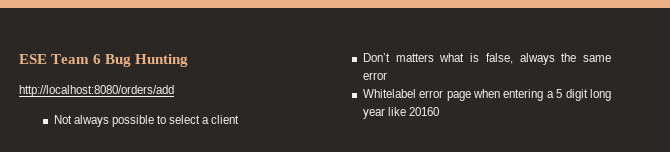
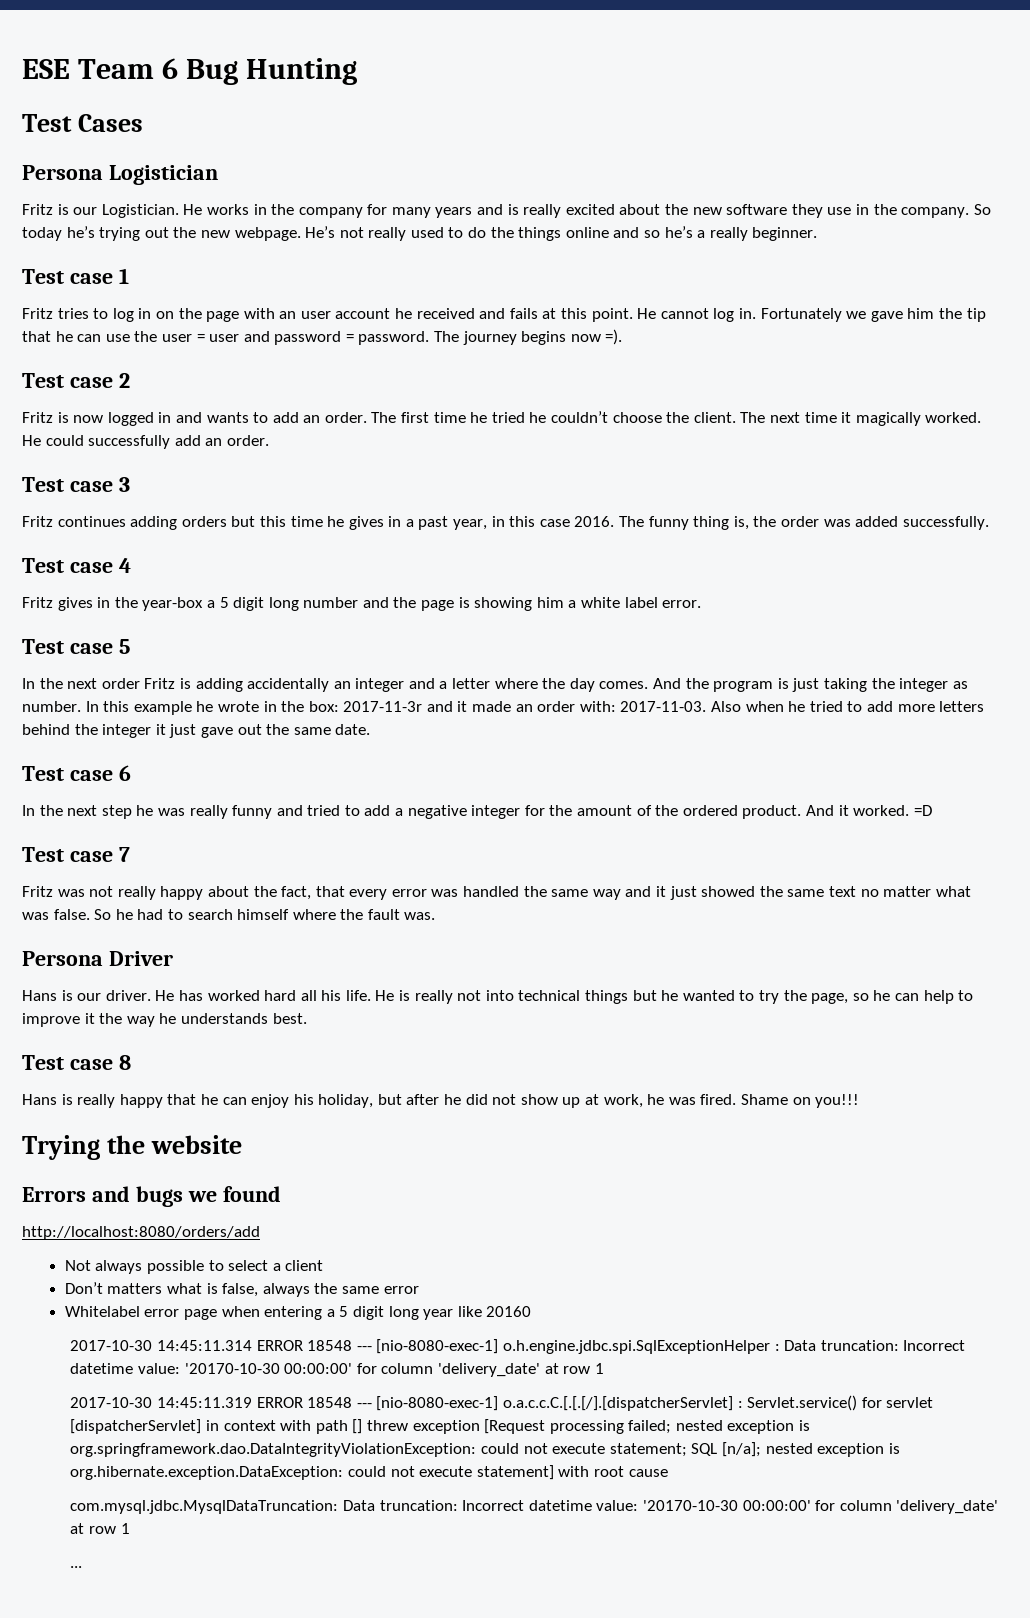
+ Test Cases
+ Persona Logistician
+ Fritz is our Logistician. He works in the company for many years and is really excited about the new software they use in the company. So today he’s trying out the new webpage. He’s not really used to do the things online and so he’s a really beginner.
+ Test case 1
+ Fritz tries to log in on the page with an user account he received and fails at this point. He cannot log in. Fortunately we gave him the tip that he can use the user = user and password = password. The journey begins now =).
+ Test case 2
+ Fritz is now logged in and wants to add an order. The first time he tried he couldn’t choose the client. The next time it magically worked. He could successfully add an order.
+ Test case 3
+ Fritz continues adding orders but this time he gives in a past year, in this case 2016. The funny thing is, the order was added successfully.
+ Test case 4
+ Fritz gives in the year-box a 5 digit long number and the page is showing him a white label error.
+ Test case 5
+ In the next order Fritz is adding accidentally an integer and a letter where the day comes. And the program is just taking the integer as number. In this example he wrote in the box: 2017-11-3r and it made an order with: 2017-11-03. Also when he tried to add more letters behind the integer it just gave out the same date.
+ Test case 6
+ In the next step he was really funny and tried to add a negative integer for the amount of the ordered product. And it worked. =D
+ Test case 7
+ Fritz was not really happy about the fact, that every error was handled the same way and it just showed the same text no matter what was false. So he had to search himself where the fault was.
+ Persona Driver
+ Hans is our driver. He has worked hard all his life. He is really not into technical things but he wanted to try the page, so he can help to improve it the way he understands best.
+ Test case 8
+ Hans is really happy that he can enjoy his holiday, but after he did not show up at work, he was fired. Shame on you!!!
+ Trying the website
+ Errors and bugs we found
+ 2017-10-30 14:45:11.314 ERROR 18548 --- [nio-8080-exec-1] o.h.engine.jdbc.spi.SqlExceptionHelper : Data truncation: Incorrect datetime value: '20170-10-30 00:00:00' for column 'delivery_date' at row 1
+ 2017-10-30 14:45:11.319 ERROR 18548 --- [nio-8080-exec-1] o.a.c.c.C.[.[.[/].[dispatcherServlet] : Servlet.service() for servlet [dispatcherServlet] in context with path [] threw exception [Request processing failed; nested exception is org.springframework.dao.DataIntegrityViolationException: could not execute statement; SQL [n/a]; nested exception is org.hibernate.exception.DataException: could not execute statement] with root cause
+ com.mysql.jdbc.MysqlDataTruncation: Data truncation: Incorrect datetime value: '20170-10-30 00:00:00' for column 'delivery_date' at row 1
+ ...

